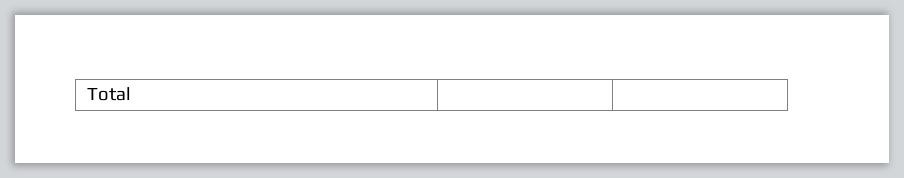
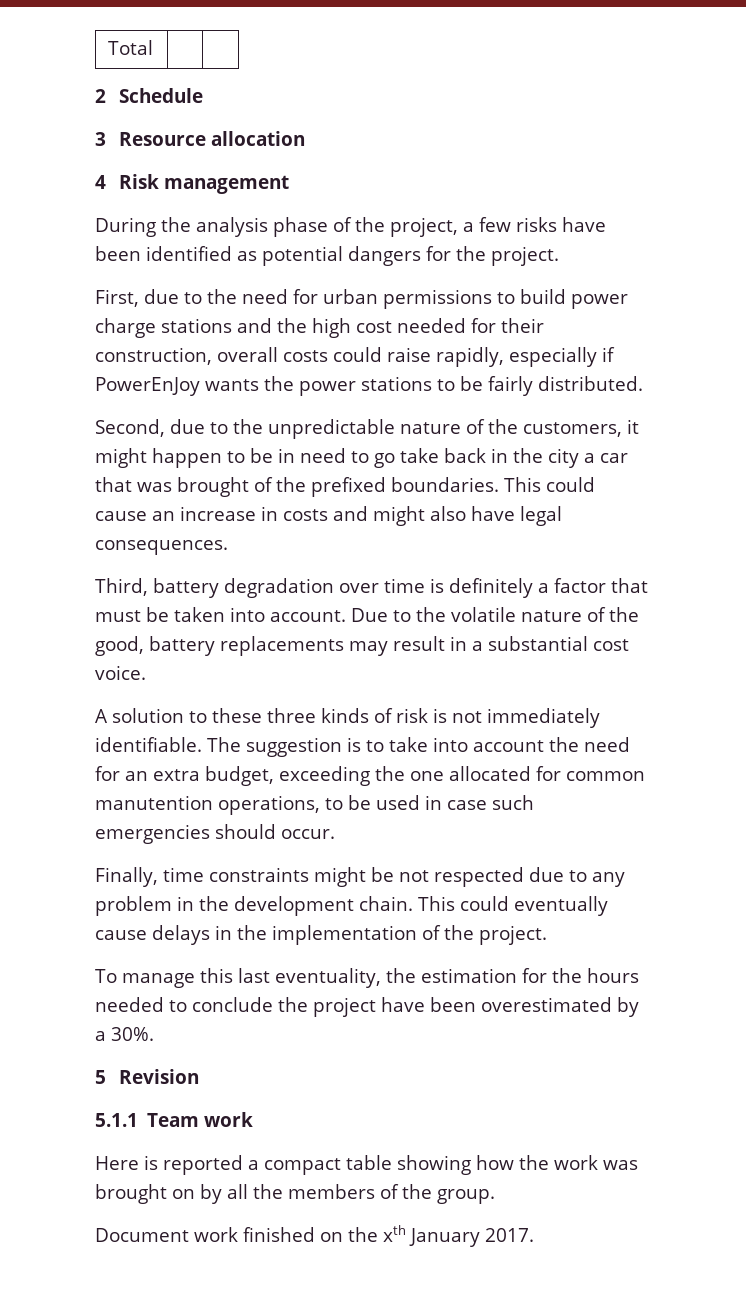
+ 2 Schedule
+ 3 Resource allocation
+ 4 Risk management
+ During the analysis phase of the project, a few risks have been identified as potential dangers for the project.
+ First, due to the need for urban permissions to build power charge stations and the high cost needed for their construction, overall costs could raise rapidly, especially if PowerEnJoy wants the power stations to be fairly distributed.
+ Second, due to the unpredictable nature of the customers, it might happen to be in need to go take back in the city a car that was brought of the prefixed boundaries. This could cause an increase in costs and might also have legal consequences.
+ Third, battery degradation over time is definitely a factor that must be taken into account. Due to the volatile nature of the good, battery replacements may result in a substantial cost voice.
+ A solution to these three kinds of risk is not immediately identifiable. The suggestion is to take into account the need for an extra budget, exceeding the one allocated for common manutention operations, to be used in case such emergencies should occur.
+ Finally, time constraints might be not respected due to any problem in the development chain. This could eventually cause delays in the implementation of the project.
+ To manage this last eventuality, the estimation for the hours needed to conclude the project have been overestimated by a 30%.
+ 5 Revision
+ 5.1.1 Team work
+ Here is reported a compact table showing how the work was brought on by all the members of the group.
+ Document work finished on the xth January 2017.

